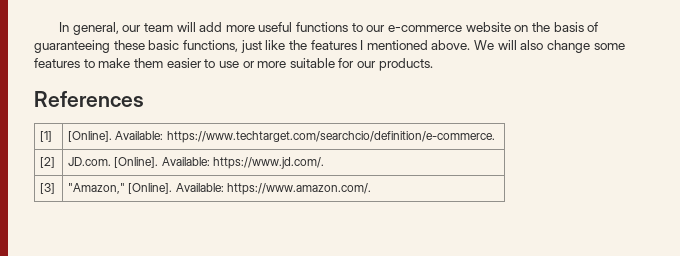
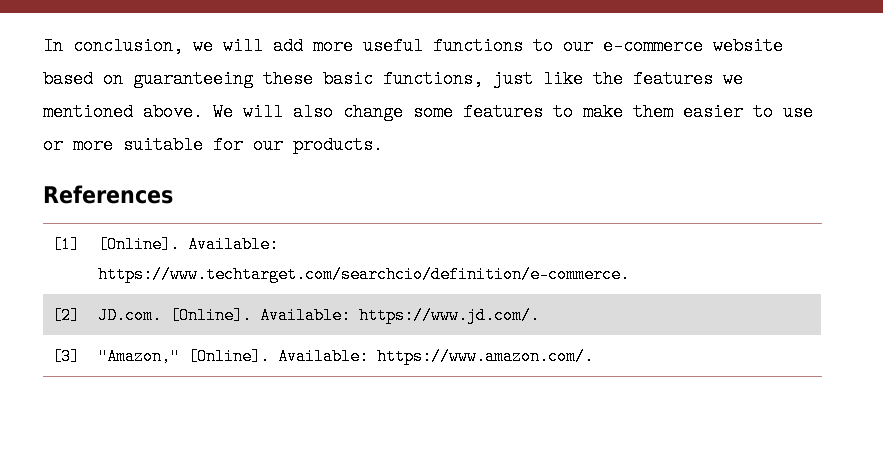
- In general, our team will add more useful functions to our e-commerce website on the basis of guaranteeing these basic functions, just like the features I mentioned above.
+ In conclusion, we will add more useful functions to our e-commerce website based on guaranteeing these basic functions, just like the features we mentioned above.

